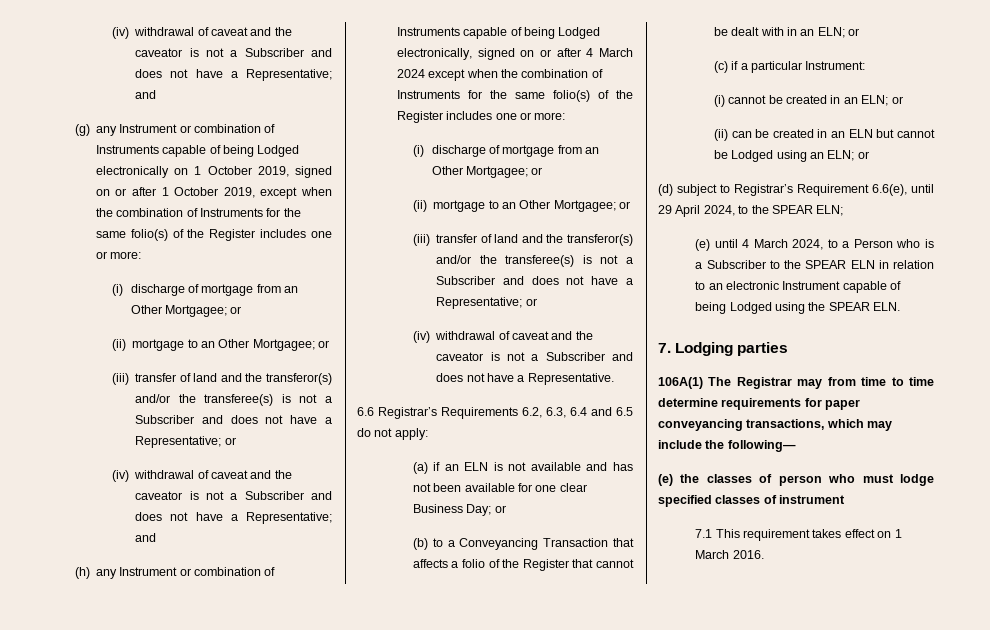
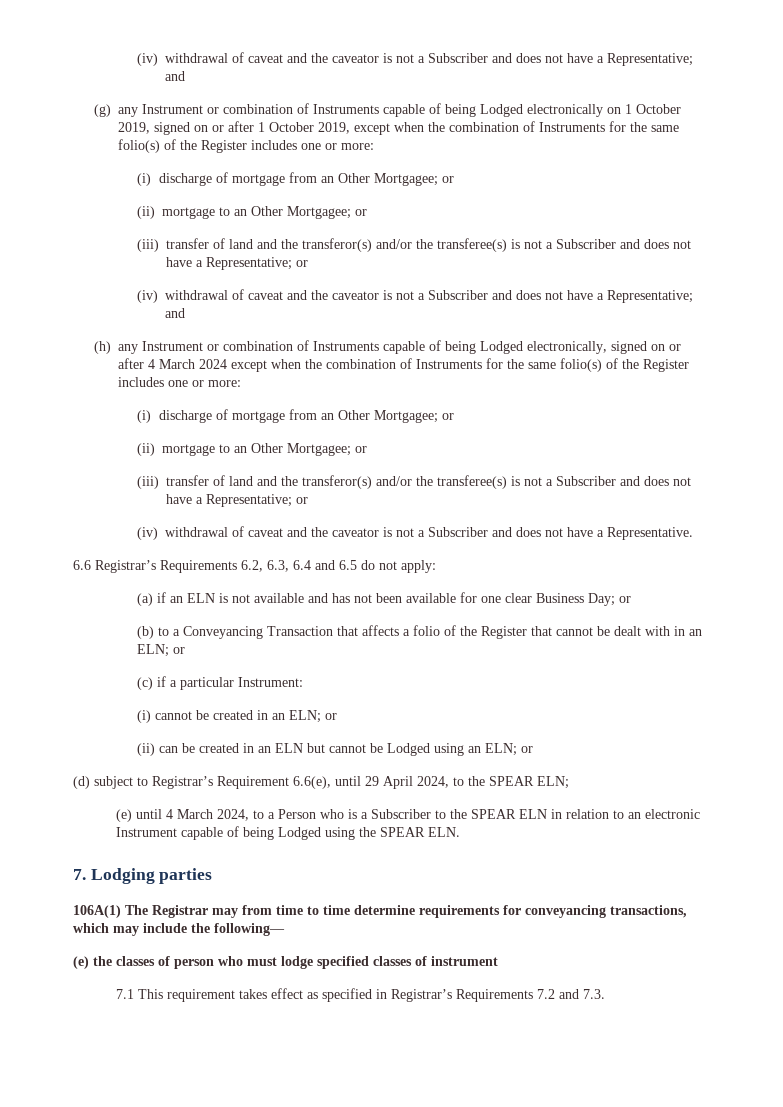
- 106A(1) The Registrar may from time to time determine requirements for paper conveyancing transactions, which may include the following—
+ 106A(1) The Registrar may from time to time determine requirements for conveyancing transactions, which may include the following—
- 7.1 This requirement takes effect on 1 March 2016.
+ 7.1 This requirement takes effect as specified in Registrar’s Requirements 7.2 and 7.3.

